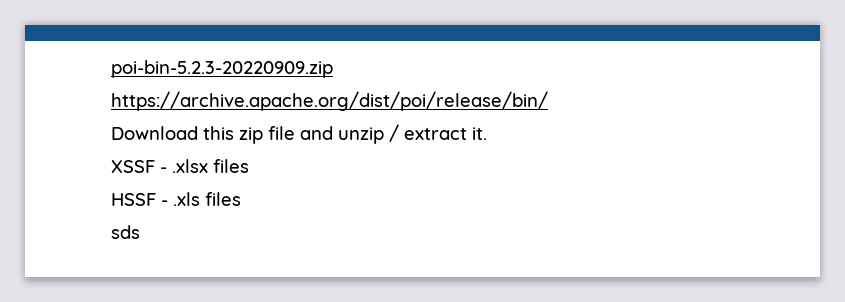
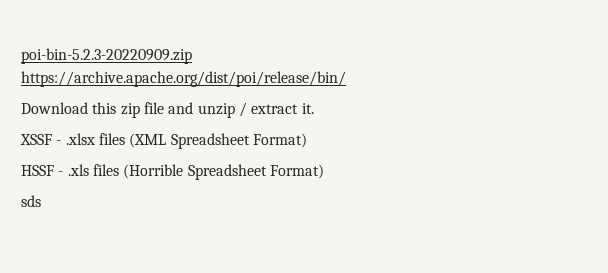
- XSSF - .xlsx files
+ XSSF - .xlsx files (XML Spreadsheet Format)
- HSSF - .xls files
+ HSSF - .xls files (Horrible Spreadsheet Format)

